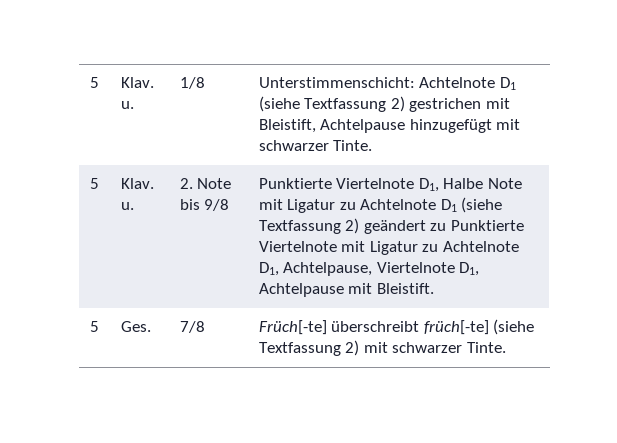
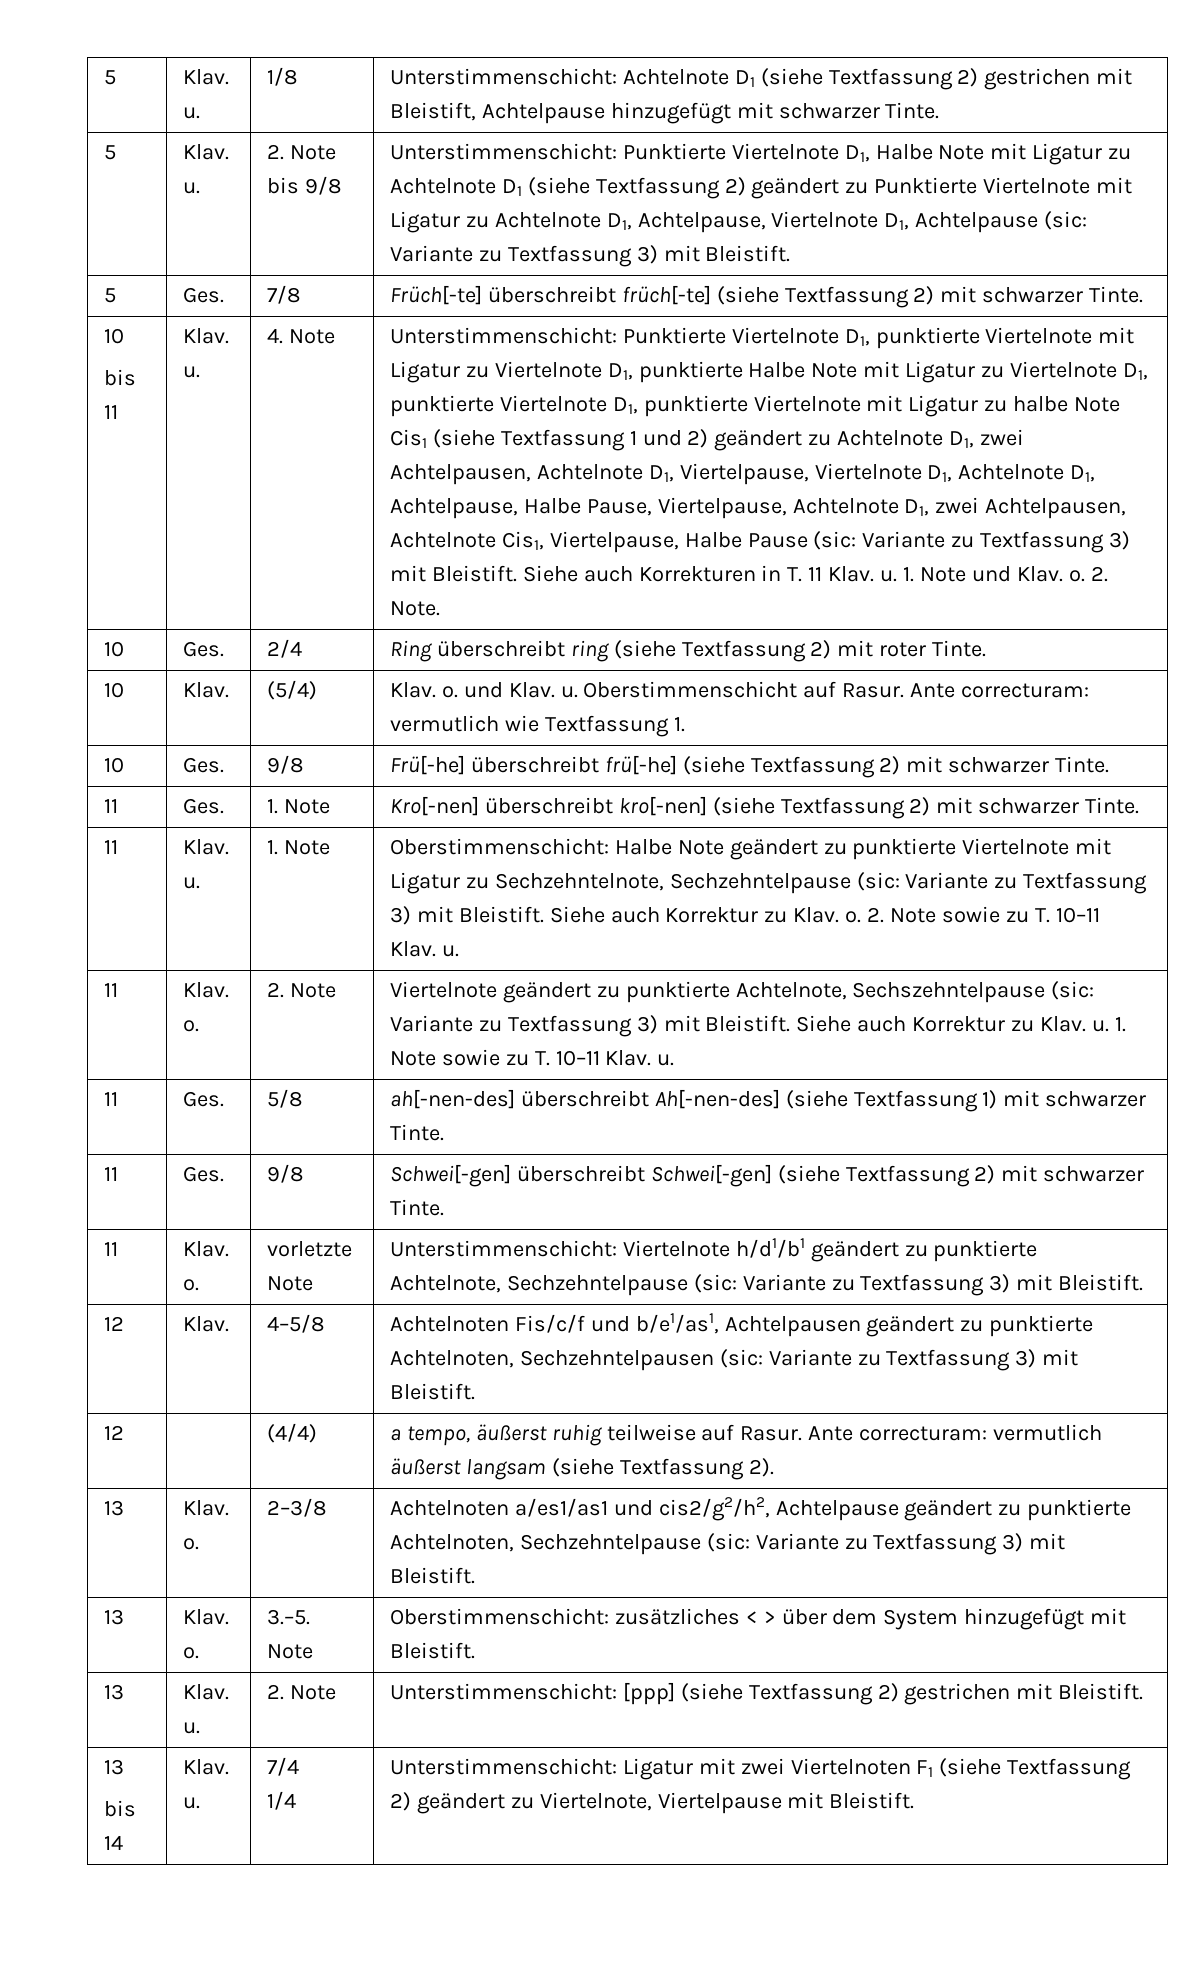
- Punktierte Viertelnote D1, Halbe Note mit Ligatur zu Achtelnote D1 (siehe Textfassung 2) geändert zu Punktierte Viertelnote mit Ligatur zu Achtelnote D1, Achtelpause, Viertelnote D1, Achtelpause mit Bleistift.
+ Unterstimmenschicht: Punktierte Viertelnote D1, Halbe Note mit Ligatur zu Achtelnote D1 (siehe Textfassung 2) geändert zu Punktierte Viertelnote mit Ligatur zu Achtelnote D1, Achtelpause, Viertelnote D1, Achtelpause (sic: Variante zu Textfassung 3) mit Bleistift.
  5 | Ges. | 7/8 | Früch[-te] überschreibt früch[-te] (siehe Textfassung 2) mit schwarzer Tinte.
+ 10
+ bis 11 | Klav. u. | 4. Note | Unterstimmenschicht: Punktierte Viertelnote D1, punktierte Viertelnote mit Ligatur zu Viertelnote D1, punktierte Halbe Note mit Ligatur zu Viertelnote D1, punktierte Viertelnote D1, punktierte Viertelnote mit Ligatur zu halbe Note Cis1 (siehe Textfassung 1 und 2) geändert zu Achtelnote D1, zwei Achtelpausen, Achtelnote D1, Viertelpause, Viertelnote D1, Achtelnote D1, Achtelpause, Halbe Pause, Viertelpause, Achtelnote D1, zwei Achtelpausen, Achtelnote Cis1, Viertelpause, Halbe Pause (sic: Variante zu Textfassung 3) mit Bleistift. Siehe auch Korrekturen in T. 11 Klav. u. 1. Note und Klav. o. 2. Note.
+ 10 | Ges. | 2/4 | Ring überschreibt ring (siehe Textfassung 2) mit roter Tinte.
+ 10 | Klav. | (5/4) | Klav. o. und Klav. u. Oberstimmenschicht auf Rasur. Ante correcturam: vermutlich wie Textfassung 1.
+ 10 | Ges. | 9/8 | Frü[-he] überschreibt frü[-he] (siehe Textfassung 2) mit schwarzer Tinte.
+ 11 | Ges. | 1. Note | Kro[-nen] überschreibt kro[-nen] (siehe Textfassung 2) mit schwarzer Tinte.
+ 11 | Klav. u. | 1. Note | Oberstimmenschicht: Halbe Note geändert zu punktierte Viertelnote mit Ligatur zu Sechzehntelnote, Sechzehntelpause (sic: Variante zu Textfassung 3) mit Bleistift. Siehe auch Korrektur zu Klav. o. 2. Note sowie zu T. 10–11 Klav. u.
+ 11 | Klav. o. | 2. Note | Viertelnote geändert zu punktierte Achtelnote, Sechszehntelpause (sic: Variante zu Textfassung 3) mit Bleistift. Siehe auch Korrektur zu Klav. u. 1. Note sowie zu T. 10–11 Klav. u.
+ 11 | Ges. | 5/8 | ah[-nen-des] überschreibt Ah[-nen-des] (siehe Textfassung 1) mit schwarzer Tinte.
+ 11 | Ges. | 9/8 | Schwei[-gen] überschreibt Schwei[-gen] (siehe Textfassung 2) mit schwarzer Tinte.
+ 11 | Klav. o. | vorletzte Note | Unterstimmenschicht: Viertelnote h/d1/b1 geändert zu punktierte Achtelnote, Sechzehntelpause (sic: Variante zu Textfassung 3) mit Bleistift.
+ 12 | Klav. | 4–5/8 | Achtelnoten Fis/c/f und b/e1/as1, Achtelpausen geändert zu punktierte Achtelnoten, Sechzehntelpausen (sic: Variante zu Textfassung 3) mit Bleistift.
+ 12 | | (4/4) | a tempo, äußerst ruhig teilweise auf Rasur. Ante correcturam: vermutlich äußerst langsam (siehe Textfassung 2).
+ 13 | Klav. o. | 2–3/8 | Achtelnoten a/es1/as1 und cis2/g2/h2, Achtelpause geändert zu punktierte Achtelnoten, Sechzehntelpause (sic: Variante zu Textfassung 3) mit Bleistift.
+ 13 | Klav. o. | 3.–5. Note | Oberstimmenschicht: zusätzliches < > über dem System hinzugefügt mit Bleistift.
+ 13 | Klav. u. | 2. Note | Unterstimmenschicht: [ppp] (siehe Textfassung 2) gestrichen mit Bleistift.
+ 13
+ bis 14 | Klav. u. | 7/4
+ 1/4 | Unterstimmenschicht: Ligatur mit zwei Viertelnoten F1 (siehe Textfassung 2) geändert zu Viertelnote, Viertelpause mit Bleistift.

